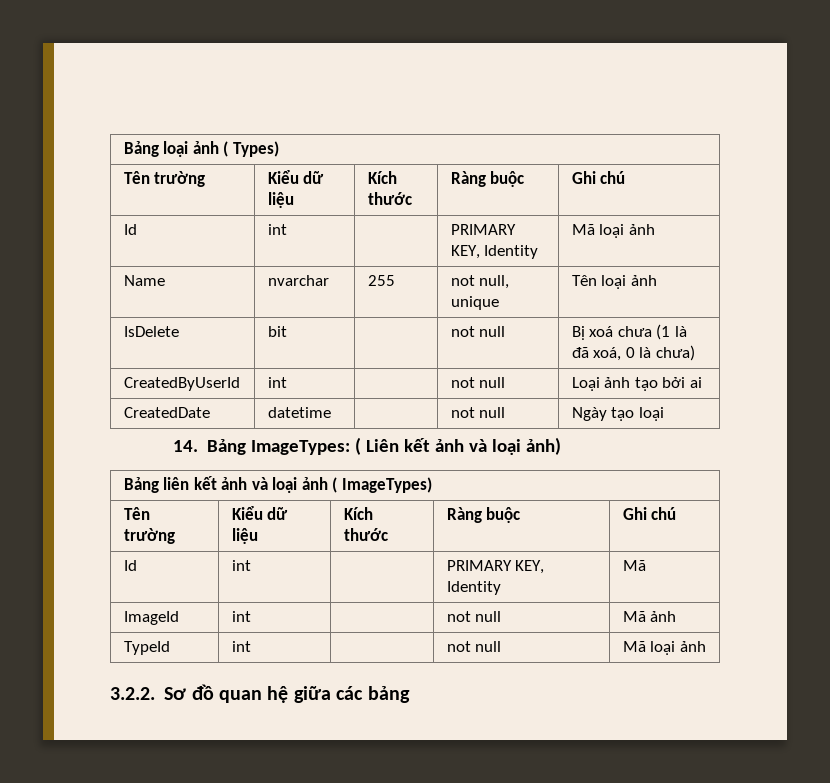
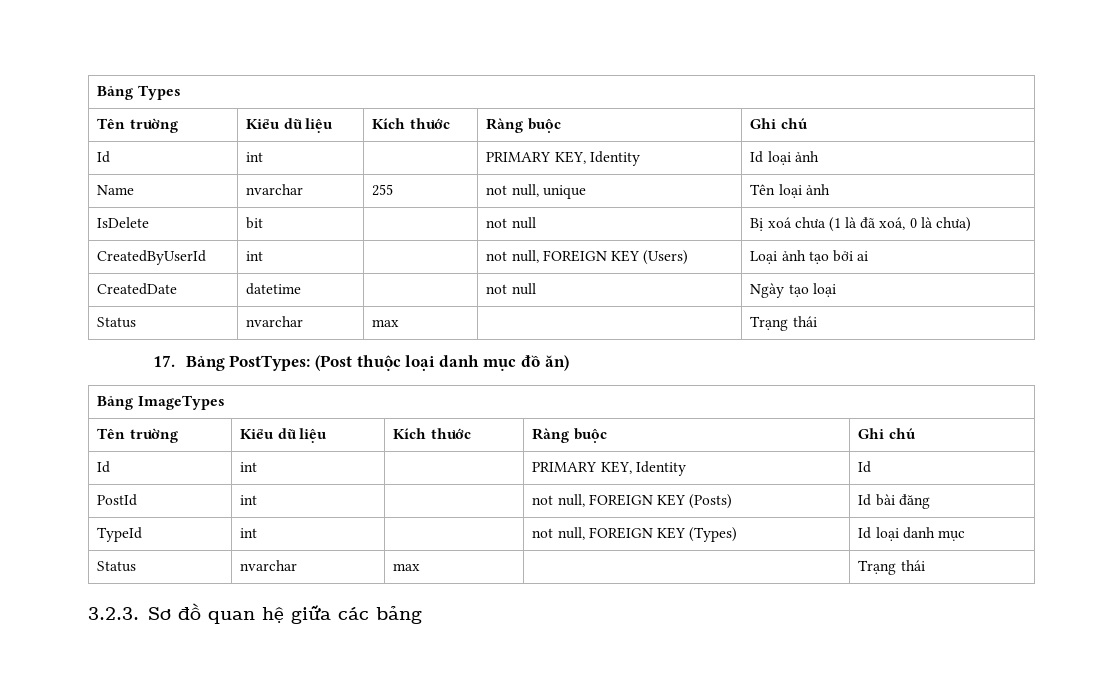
- Bảng loại ảnh ( Types)
+ Bảng Types
- Id | int | | PRIMARY KEY, Identity | Mã loại ảnh
+ Id | int | | PRIMARY KEY, Identity | Id loại ảnh
- CreatedByUserId | int | | not null | Loại ảnh tạo bởi ai
+ CreatedByUserId | int | | not null, FOREIGN KEY (Users) | Loại ảnh tạo bởi ai
  CreatedDate | datetime | | not null | Ngày tạo loại
- 14. Bảng ImageTypes: ( Liên kết ảnh và loại ảnh)
- Bảng liên kết ảnh và loại ảnh ( ImageTypes)
+ Status | nvarchar | max | | Trạng thái
+ 17. Bảng PostTypes: (Post thuộc loại danh mục đồ ăn)
+ Bảng ImageTypes
  Tên trường | Kiểu dữ liệu | Kích thước | Ràng buộc | Ghi chú
- Id | int | | PRIMARY KEY, Identity | Mã
- ImageId | int | | not null | Mã ảnh
- TypeId | int | | not null | Mã loại ảnh
- 3.2.2. Sơ đồ quan hệ giữa các bảng
+ Id | int | | PRIMARY KEY, Identity | Id
+ PostId | int | | not null, FOREIGN KEY (Posts) | Id bài đăng
+ TypeId | int | | not null, FOREIGN KEY (Types) | Id loại danh mục
+ Status | nvarchar | max | | Trạng thái
+ 3.2.3. Sơ đồ quan hệ giữa các bảng

